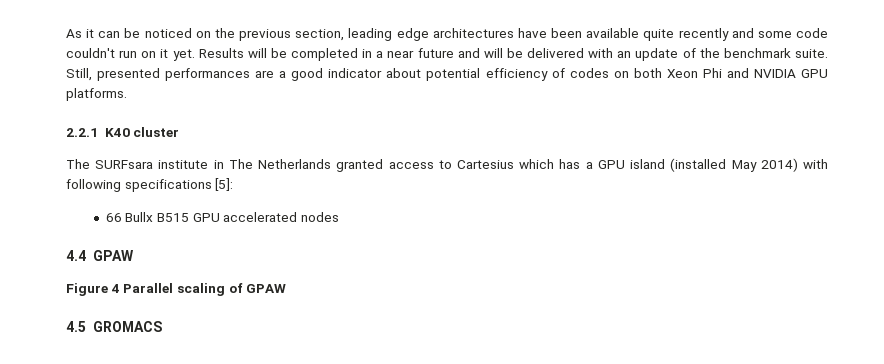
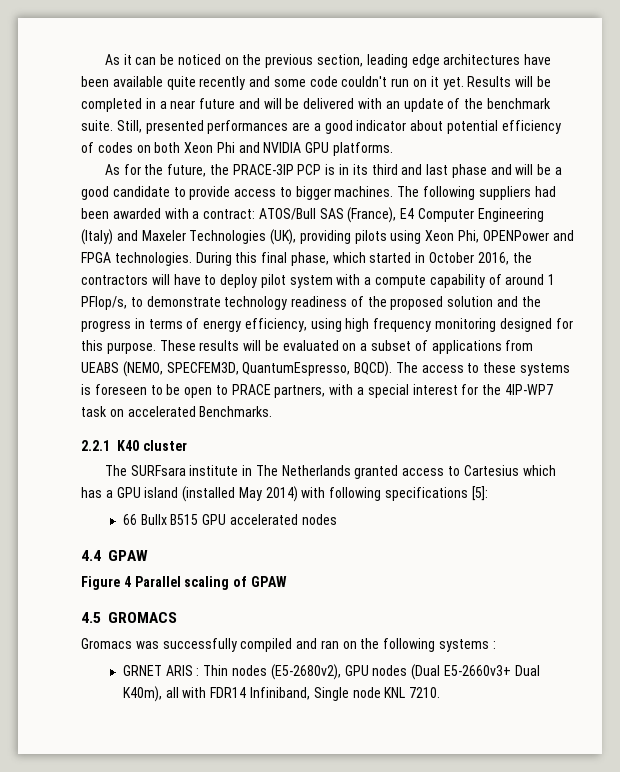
+ As for the future, the PRACE-3IP PCP is in its third and last phase and will be a good candidate to provide access to bigger machines. The following suppliers had been awarded with a contract: ATOS/Bull SAS (France), E4 Computer Engineering (Italy) and Maxeler Technologies (UK), providing pilots using Xeon Phi, OPENPower and FPGA technologies. During this final phase, which started in October 2016, the contractors will have to deploy pilot system with a compute capability of around 1 PFlop/s, to demonstrate technology readiness of the proposed solution and the progress in terms of energy efficiency, using high frequency monitoring designed for this purpose. These results will be evaluated on a subset of applications from UEABS (NEMO, SPECFEM3D, QuantumEspresso, BQCD). The access to these systems is foreseen to be open to PRACE partners, with a special interest for the 4IP-WP7 task on accelerated Benchmarks.
+ Gromacs was successfully compiled and ran on the following systems :
+ GRNET ARIS : Thin nodes (E5-2680v2), GPU nodes (Dual E5-2660v3+ Dual K40m), all with FDR14 Infiniband, Single node KNL 7210.

